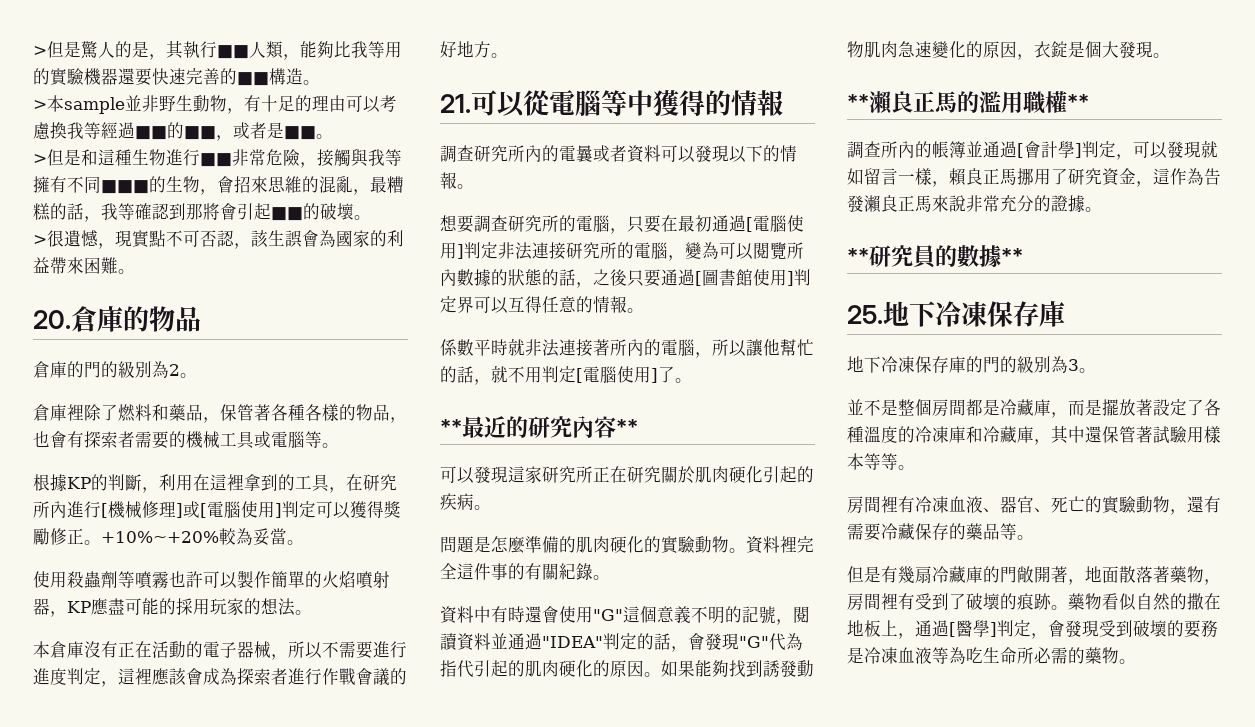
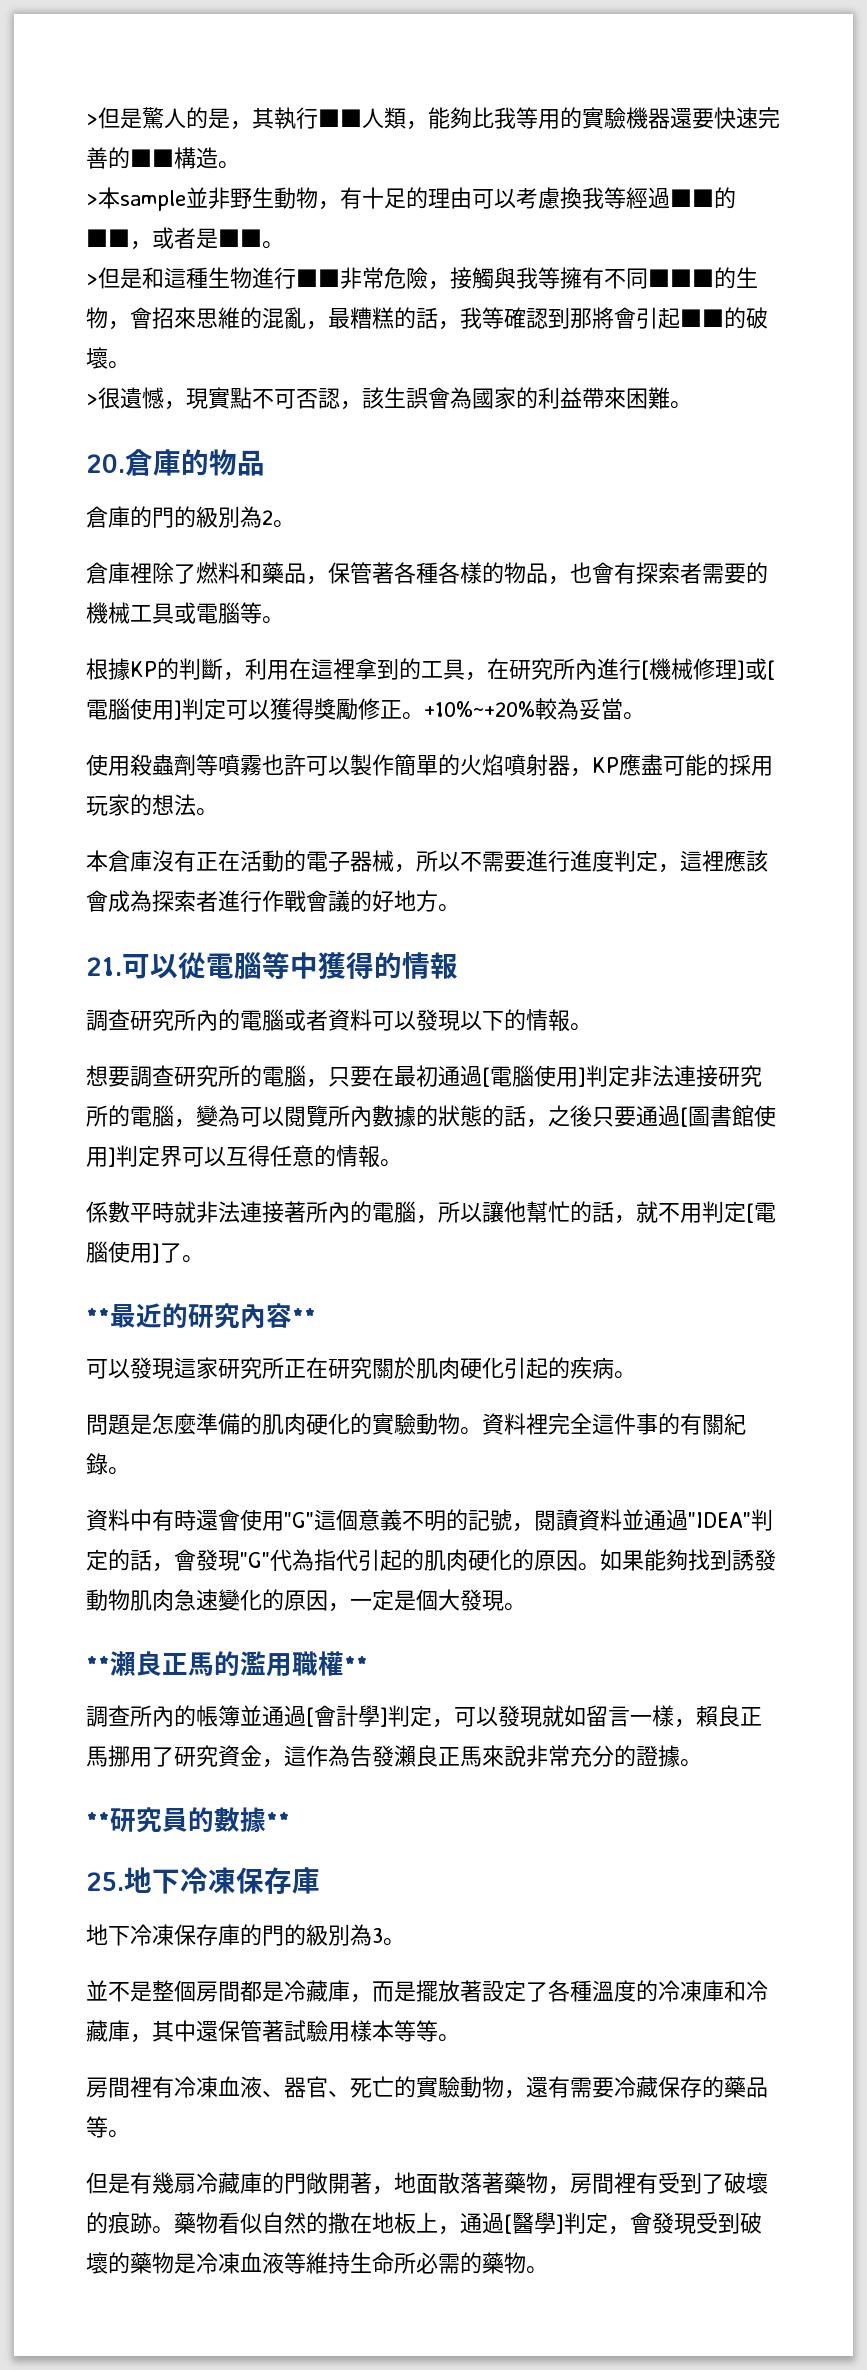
- 調查研究所內的電曩或者資料可以發現以下的情報。
+ 調查研究所內的電腦或者資料可以發現以下的情報。
- 如果能夠找到誘發動物肌肉急速變化的原因，衣錠是個大發現。
+ 如果能夠找到誘發動物肌肉急速變化的原因，一定是個大發現。
- 藥物看似自然的撒在地板上，通過[醫學]判定，會發現受到破壞的要務是冷凍血液等為吃生命所必需的藥物。
+ 藥物看似自然的撒在地板上，通過[醫學]判定，會發現受到破壞的藥物是冷凍血液等維持生命所必需的藥物。

